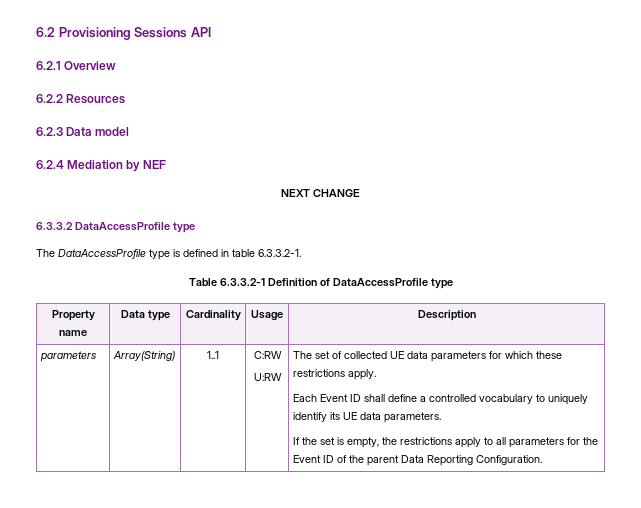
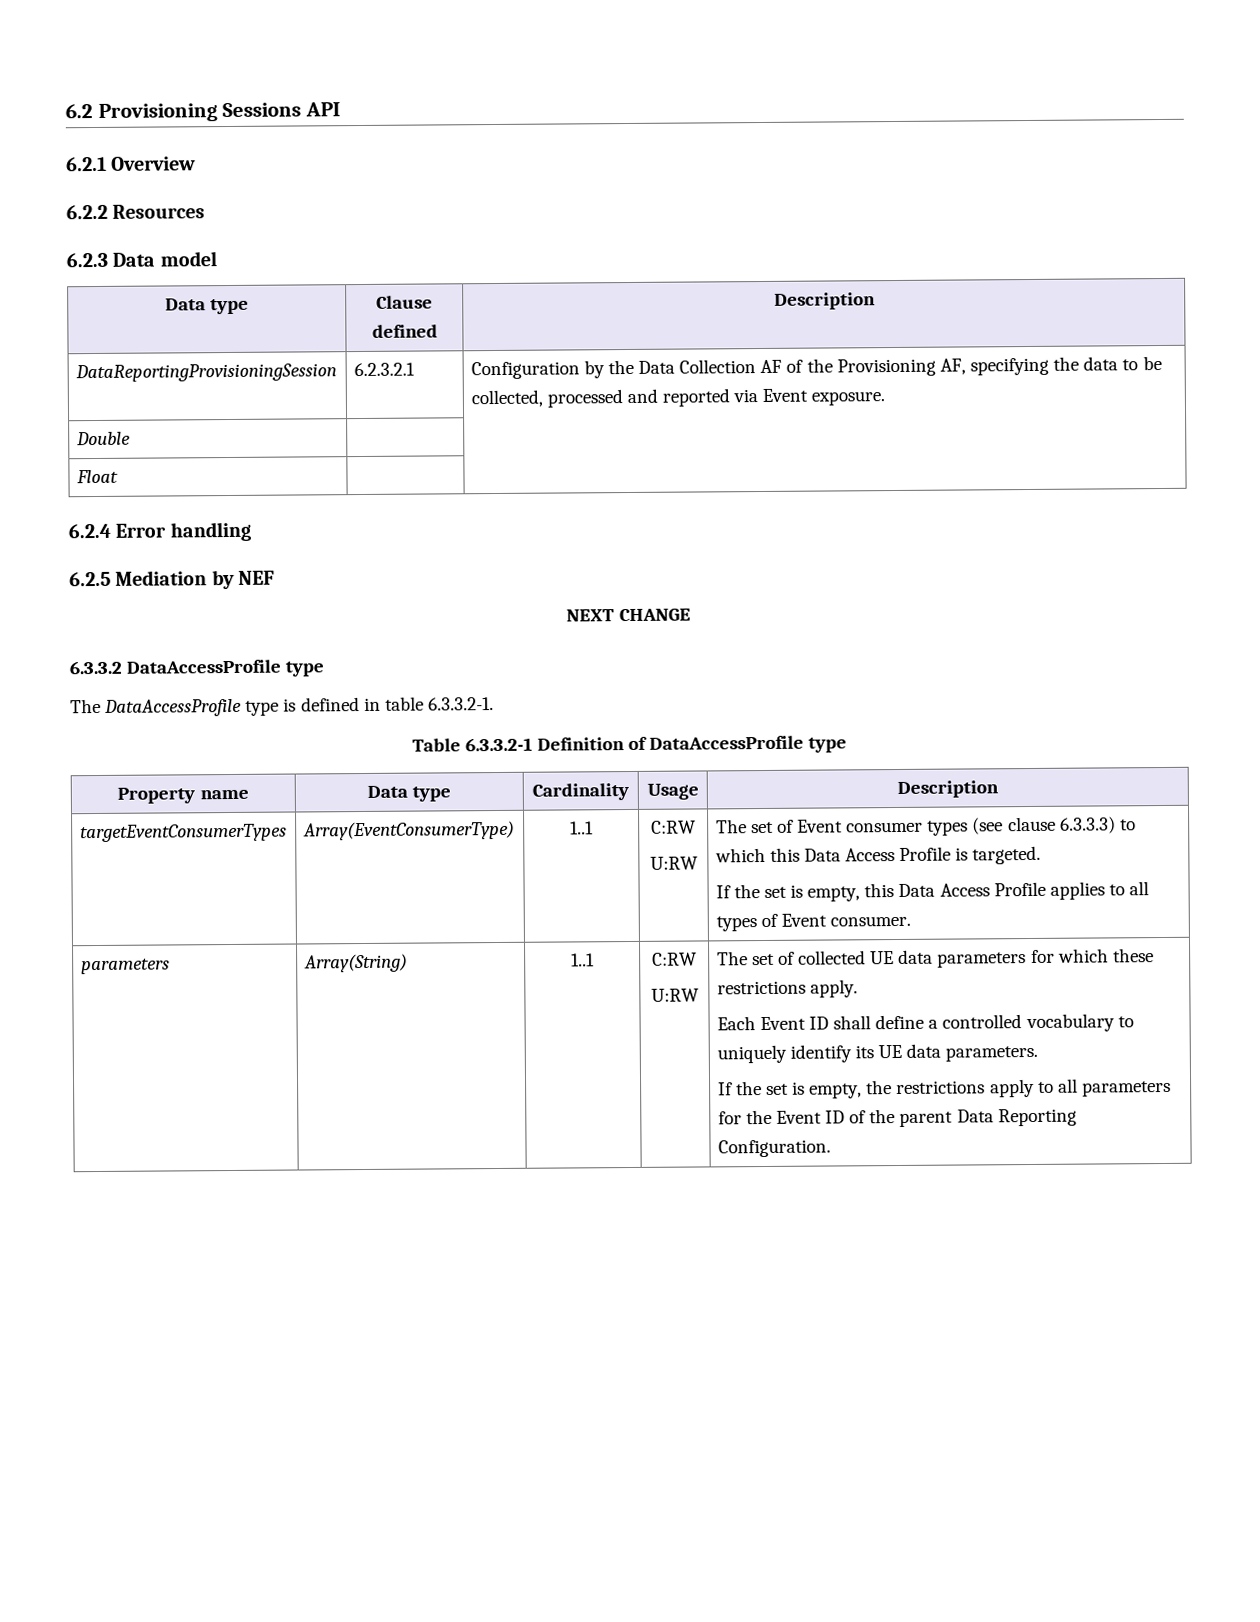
- 6.2.4 Mediation by NEF
+ Data type | Clause defined | Description
+ DataReportingProvisioningSession | 6.2.3.2.1 | Configuration by the Data Collection AF of the Provisioning AF, specifying the data to be collected, processed and reported via Event exposure.
+ Double | |
+ Float | |
+ 6.2.4 Error handling
+ 6.2.5 Mediation by NEF
+ targetEventConsumerTypes | Array(EventConsumerType) | 1..1 | C:RW
+ U:RW | The set of Event consumer types (see clause 6.3.3.3) to which this Data Access Profile is targeted.
+ If the set is empty, this Data Access Profile applies to all types of Event consumer.

